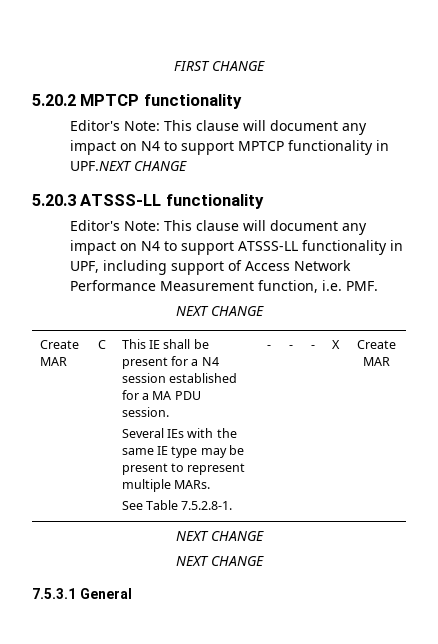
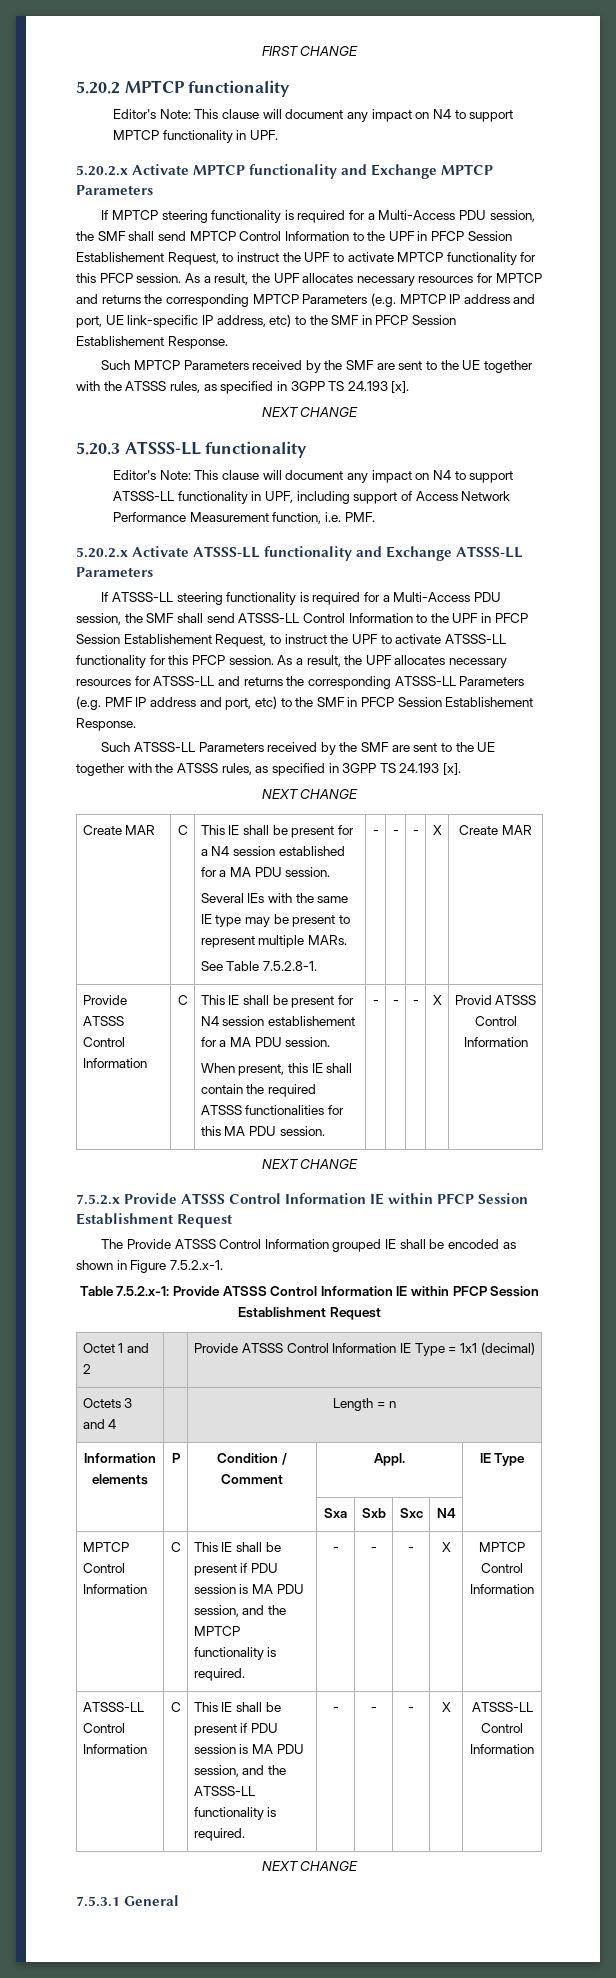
- Editor's Note: This clause will document any impact on N4 to support MPTCP functionality in UPF.NEXT CHANGE
+ Editor's Note: This clause will document any impact on N4 to support MPTCP functionality in UPF.
+ 5.20.2.x Activate MPTCP functionality and Exchange MPTCP Parameters
+ If MPTCP steering functionality is required for a Multi-Access PDU session, the SMF shall send MPTCP Control Information to the UPF in PFCP Session Establishement Request, to instruct the UPF to activate MPTCP functionality for this PFCP session. As a result, the UPF allocates necessary resources for MPTCP and returns the corresponding MPTCP Parameters (e.g. MPTCP IP address and port, UE link-specific IP address, etc) to the SMF in PFCP Session Establishement Response.
+ Such MPTCP Parameters received by the SMF are sent to the UE together with the ATSSS rules, as specified in 3GPP TS 24.193 [x].
+ NEXT CHANGE
+ 5.20.2.x Activate ATSSS-LL functionality and Exchange ATSSS-LL Parameters
+ If ATSSS-LL steering functionality is required for a Multi-Access PDU session, the SMF shall send ATSSS-LL Control Information to the UPF in PFCP Session Establishement Request, to instruct the UPF to activate ATSSS-LL functionality for this PFCP session. As a result, the UPF allocates necessary resources for ATSSS-LL and returns the corresponding ATSSS-LL Parameters (e.g. PMF IP address and port, etc) to the SMF in PFCP Session Establishement Response.
+ Such ATSSS-LL Parameters received by the SMF are sent to the UE together with the ATSSS rules, as specified in 3GPP TS 24.193 [x].
  X | Create MAR
+ Provide ATSSS Control Information | C | This IE shall be present for N4 session establishement for a MA PDU session.
+ When present, this IE shall contain the required ATSSS functionalities for this MA PDU session. | - | - | - | X | Provid ATSSS Control Information
  NEXT CHANGE
+ 7.5.2.x Provide ATSSS Control Information IE within PFCP Session Establishment Request
+ The Provide ATSSS Control Information grouped IE shall be encoded as shown in Figure 7.5.2.x-1.
+ Table 7.5.2.x-1: Provide ATSSS Control Information IE within PFCP Session Establishment Request
+ Octet 1 and 2 | | Provide ATSSS Control Information IE Type = 1x1 (decimal)
+ Octets 3 and 4 | | Length = n
+ Information elements | P | Condition / Comment | Appl. | IE Type
+ | | | Sxa | Sxb | Sxc | N4 |
+ MPTCP Control Information | C | This IE shall be present if PDU session is MA PDU session, and the MPTCP functionality is required. | - | - | - | X | MPTCP Control Information
+ ATSSS-LL Control Information | C | This IE shall be present if PDU session is MA PDU session, and the ATSSS-LL functionality is required. | - | - | - | X | ATSSS-LL Control Information

